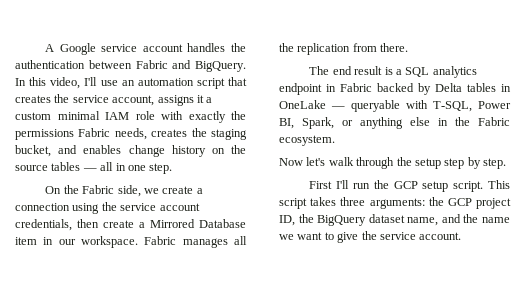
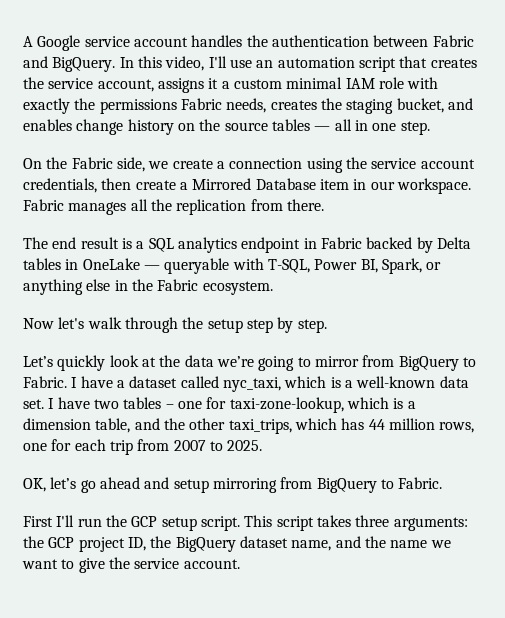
+ Let’s quickly look at the data we’re going to mirror from BigQuery to Fabric. I have a dataset called nyc_taxi, which is a well-known data set. I have two tables – one for taxi-zone-lookup, which is a dimension table, and the other taxi_trips, which has 44 million rows, one for each trip from 2007 to 2025.
+ OK, let’s go ahead and setup mirroring from BigQuery to Fabric.

